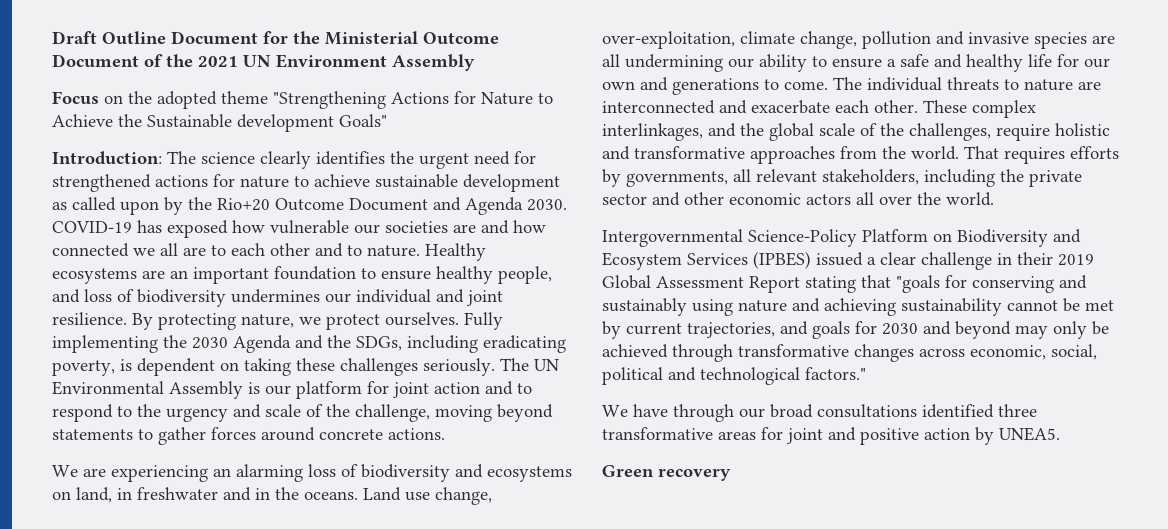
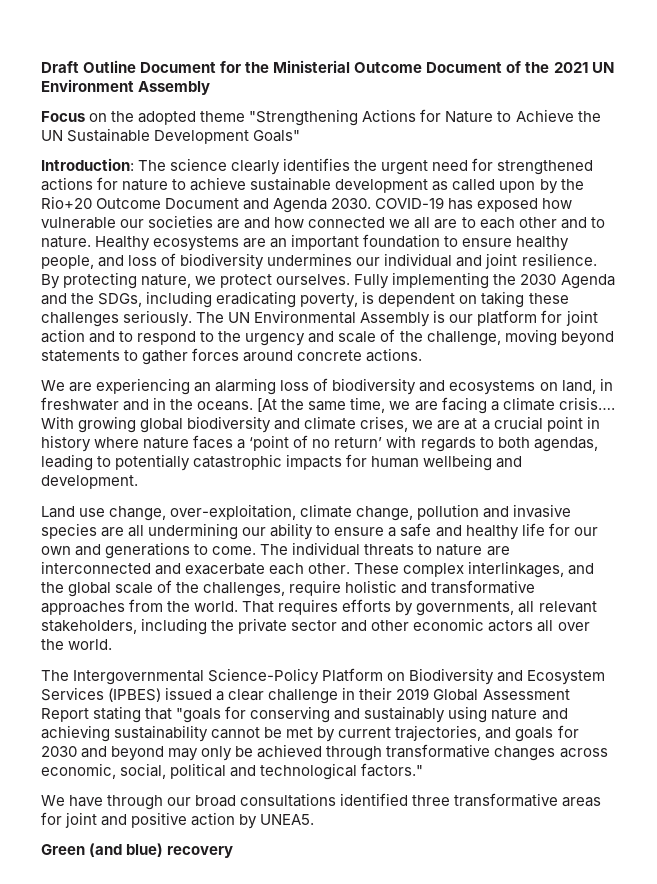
- Focus on the adopted theme "Strengthening Actions for Nature to Achieve the Sustainable development Goals"
+ Focus on the adopted theme "Strengthening Actions for Nature to Achieve the UN Sustainable Development Goals"
- We are experiencing an alarming loss of biodiversity and ecosystems on land, in freshwater and in the oceans. Land use change, over-exploitation, climate change, pollution and invasive species are all undermining our ability to ensure a safe and healthy life for our own and generations to come.
+ We are experiencing an alarming loss of biodiversity and ecosystems on land, in freshwater and in the oceans. [At the same time, we are facing a climate crisis…. With growing global biodiversity and climate crises, we are at a crucial point in history where nature faces a ‘point of no return’ with regards to both agendas, leading to potentially catastrophic impacts for human wellbeing and development.
+ Land use change, over-exploitation, climate change, pollution and invasive species are all undermining our ability to ensure a safe and healthy life for our own and generations to come.
- Intergovernmental Science-Policy Platform on Biodiversity and Ecosystem Services (IPBES) issued a clear challenge in their 2019 Global Assessment Report stating that "goals for conserving and sustainably using nature and achieving sustainability cannot be met by current trajectories, and goals for 2030 and beyond may only be achieved through transformative changes across economic, social, political and technological factors."
+ The Intergovernmental Science-Policy Platform on Biodiversity and Ecosystem Services (IPBES) issued a clear challenge in their 2019 Global Assessment Report stating that "goals for conserving and sustainably using nature and achieving sustainability cannot be met by current trajectories, and goals for 2030 and beyond may only be achieved through transformative changes across economic, social, political and technological factors."
- Green recovery
+ Green (and blue) recovery

